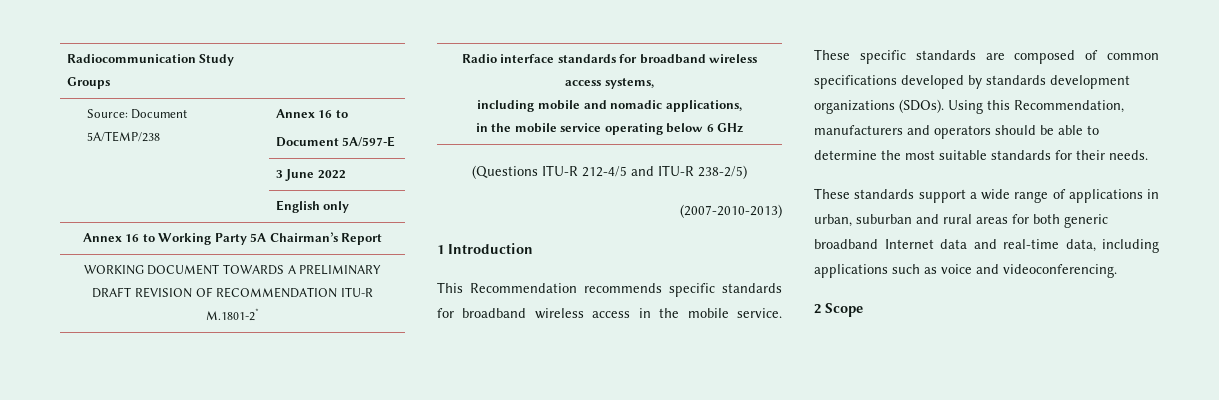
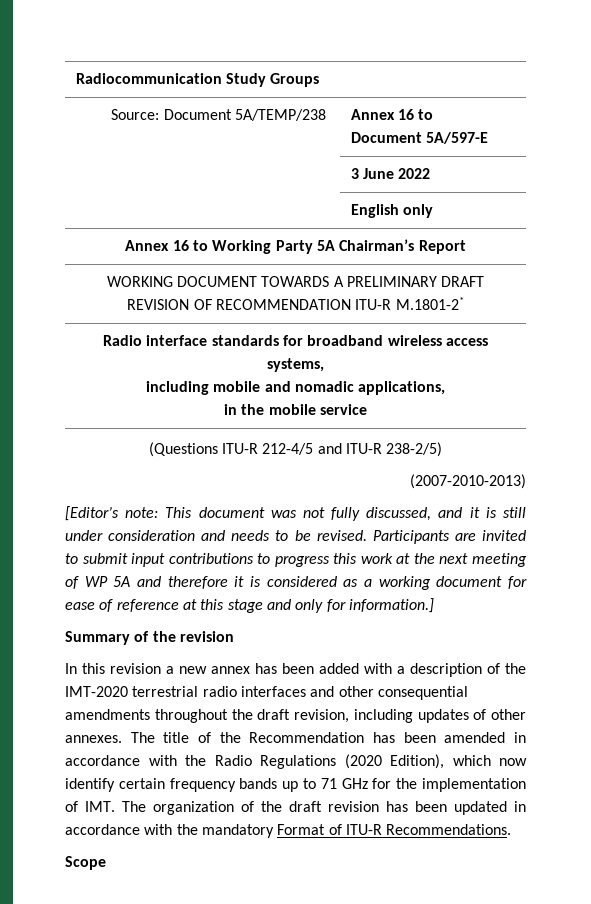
  Radio interface standards for broadband wireless access systems,
  including mobile and nomadic applications,
- in the mobile service operating below 6 GHz
+ in the mobile service
- 1 Introduction
- This Recommendation recommends specific standards for broadband wireless access in the mobile service. These specific standards are composed of common specifications developed by standards development organizations (SDOs). Using this Recommendation, manufacturers and operators should be able to determine the most suitable standards for their needs.
- These standards support a wide range of applications in urban, suburban and rural areas for both generic broadband Internet data and real-time data, including applications such as voice and videoconferencing.
- 2 Scope
+ [Editor’s note: This document was not fully discussed, and it is still under consideration and needs to be revised. Participants are invited to submit input contributions to progress this work at the next meeting of WP 5A and therefore it is considered as a working document for ease of reference at this stage and only for information.]
+ Summary of the revision
+ In this revision a new annex has been added with a description of the IMT-2020 terrestrial radio interfaces and other consequential amendments throughout the draft revision, including updates of other annexes. The title of the Recommendation has been amended in accordance with the Radio Regulations (2020 Edition), which now identify certain frequency bands up to 71 GHz for the implementation of IMT. The organization of the draft revision has been updated in accordance with the mandatory Format of ITU-R Recommendations.
+ Scope

